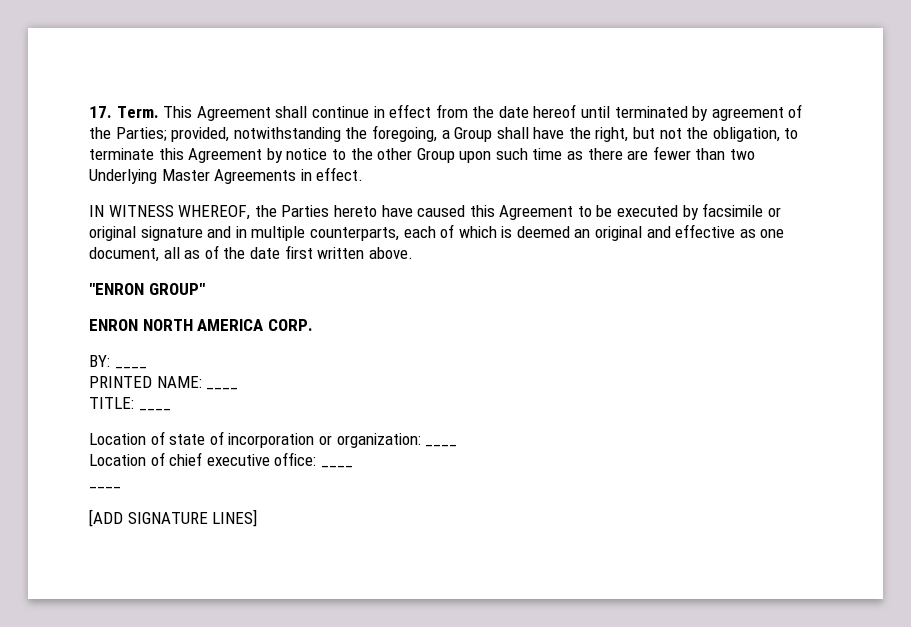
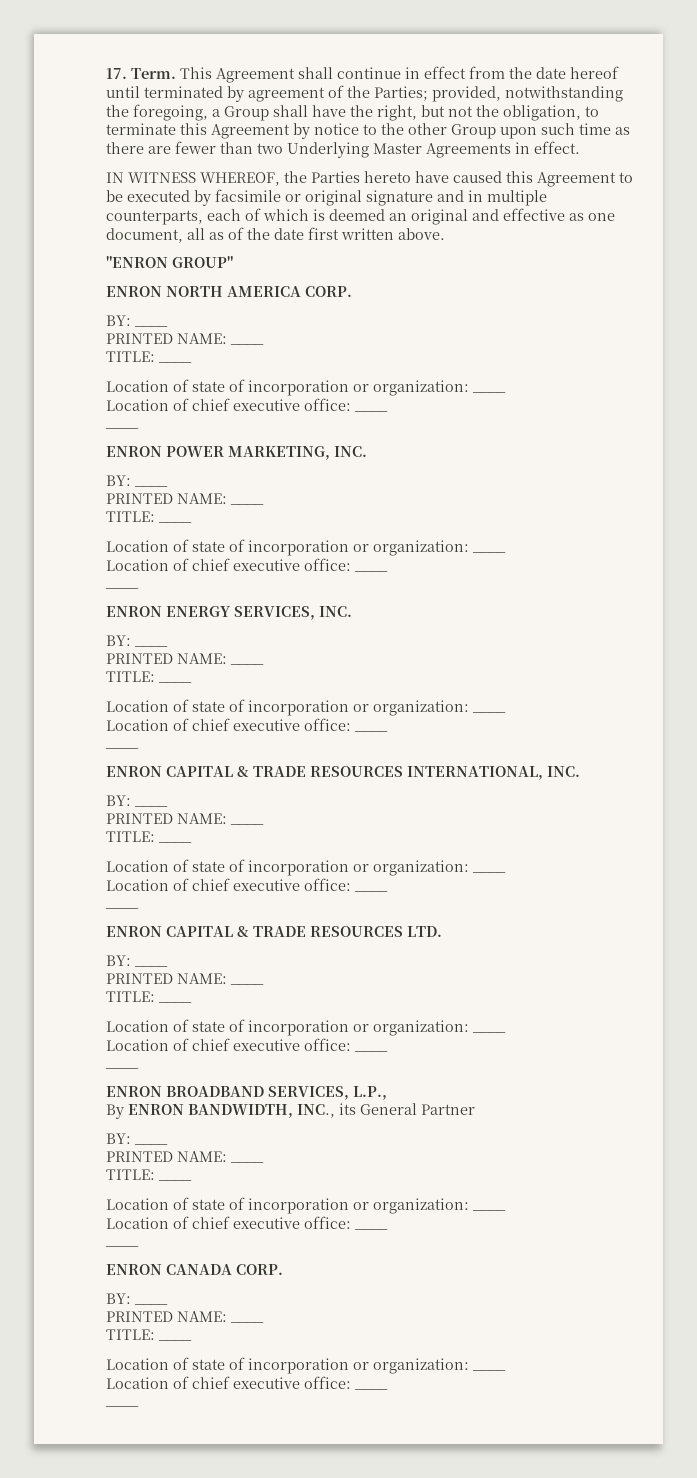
- [ADD SIGNATURE LINES]
+ ENRON POWER MARKETING, INC.
+ BY: ____
+ PRINTED NAME: ____
+ TITLE: ____
+ Location of state of incorporation or organization: ____
+ Location of chief executive office: ____
+ ____
+ ENRON ENERGY SERVICES, INC.
+ BY: ____
+ PRINTED NAME: ____
+ TITLE: ____
+ Location of state of incorporation or organization: ____
+ Location of chief executive office: ____
+ ____
+ ENRON CAPITAL & TRADE RESOURCES INTERNATIONAL, INC.
+ BY: ____
+ PRINTED NAME: ____
+ TITLE: ____
+ Location of state of incorporation or organization: ____
+ Location of chief executive office: ____
+ ____
+ ENRON CAPITAL & TRADE RESOURCES LTD.
+ BY: ____
+ PRINTED NAME: ____
+ TITLE: ____
+ Location of state of incorporation or organization: ____
+ Location of chief executive office: ____
+ ____
+ ENRON BROADBAND SERVICES, L.P.,
+ By ENRON BANDWIDTH, INC., its General Partner
+ BY: ____
+ PRINTED NAME: ____
+ TITLE: ____
+ Location of state of incorporation or organization: ____
+ Location of chief executive office: ____
+ ____
+ ENRON CANADA CORP.
+ BY: ____
+ PRINTED NAME: ____
+ TITLE: ____
+ Location of state of incorporation or organization: ____
+ Location of chief executive office: ____
+ ____

